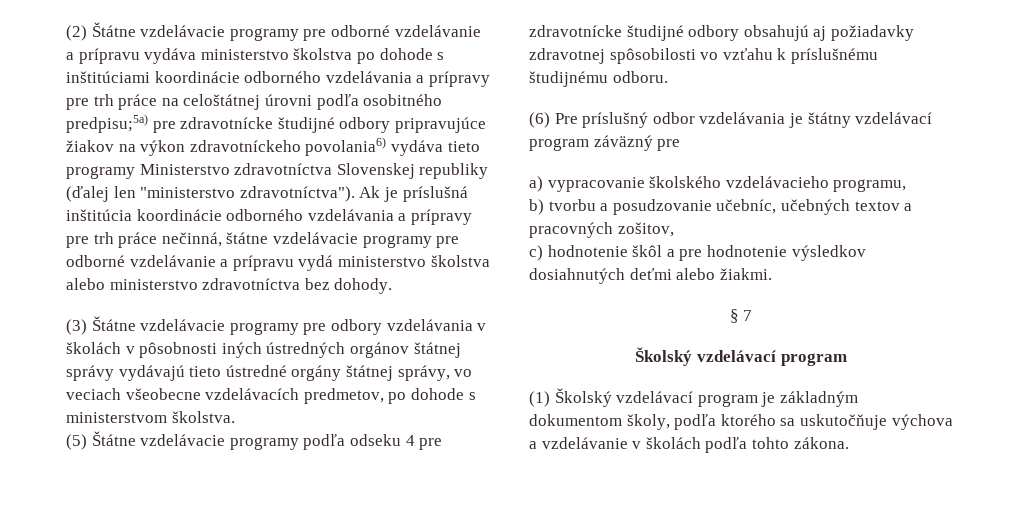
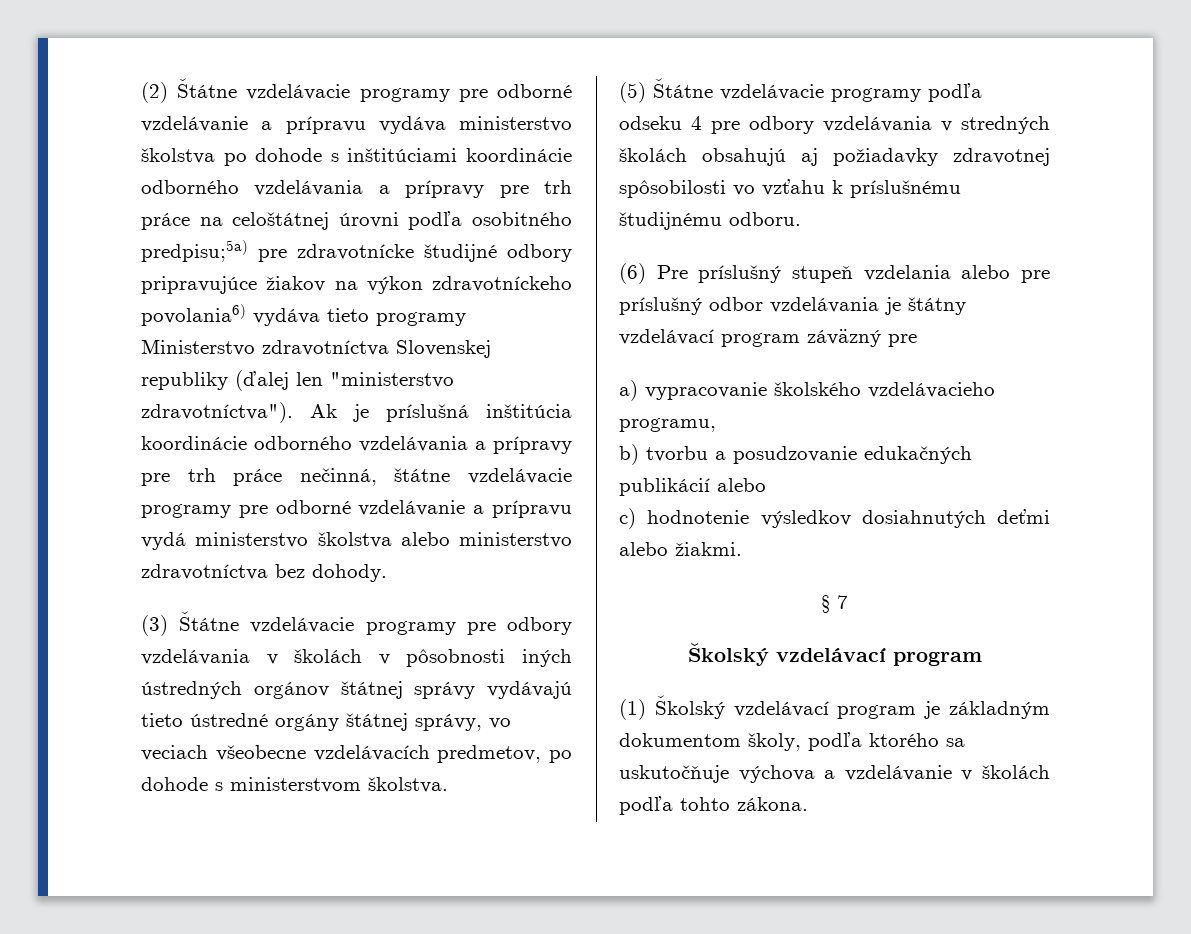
- (5) Štátne vzdelávacie programy podľa odseku 4 pre zdravotnícke študijné odbory obsahujú aj požiadavky zdravotnej spôsobilosti vo vzťahu k príslušnému študijnému odboru.
+ (5) Štátne vzdelávacie programy podľa odseku 4 pre odbory vzdelávania v stredných školách obsahujú aj požiadavky zdravotnej spôsobilosti vo vzťahu k príslušnému študijnému odboru.
- (6) Pre príslušný odbor vzdelávania je štátny vzdelávací program záväzný pre
+ (6) Pre príslušný stupeň vzdelania alebo pre príslušný odbor vzdelávania je štátny vzdelávací program záväzný pre
- b) tvorbu a posudzovanie učebníc, učebných textov a pracovných zošitov,
- c) hodnotenie škôl a pre hodnotenie výsledkov dosiahnutých deťmi alebo žiakmi.
+ b) tvorbu a posudzovanie edukačných publikácií alebo
+ c) hodnotenie výsledkov dosiahnutých deťmi alebo žiakmi.

